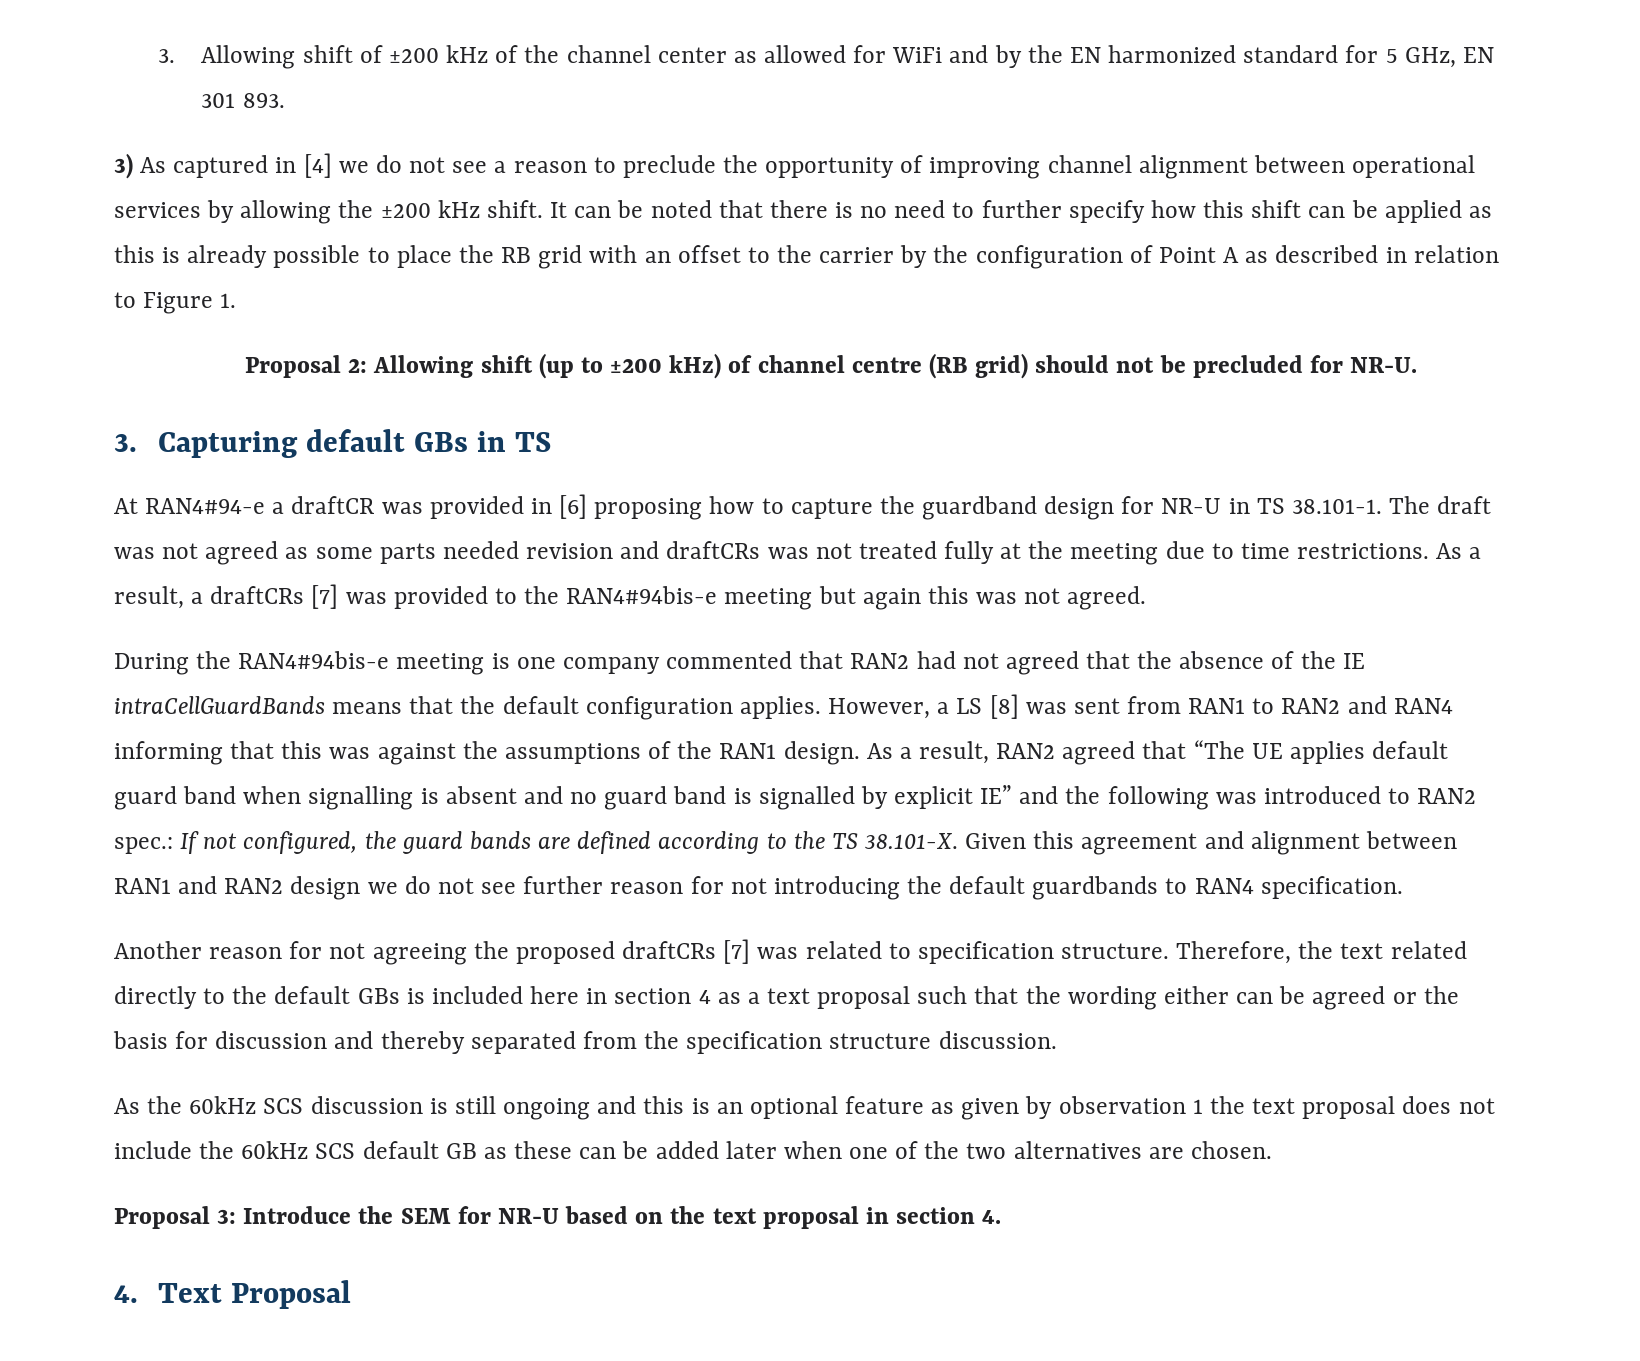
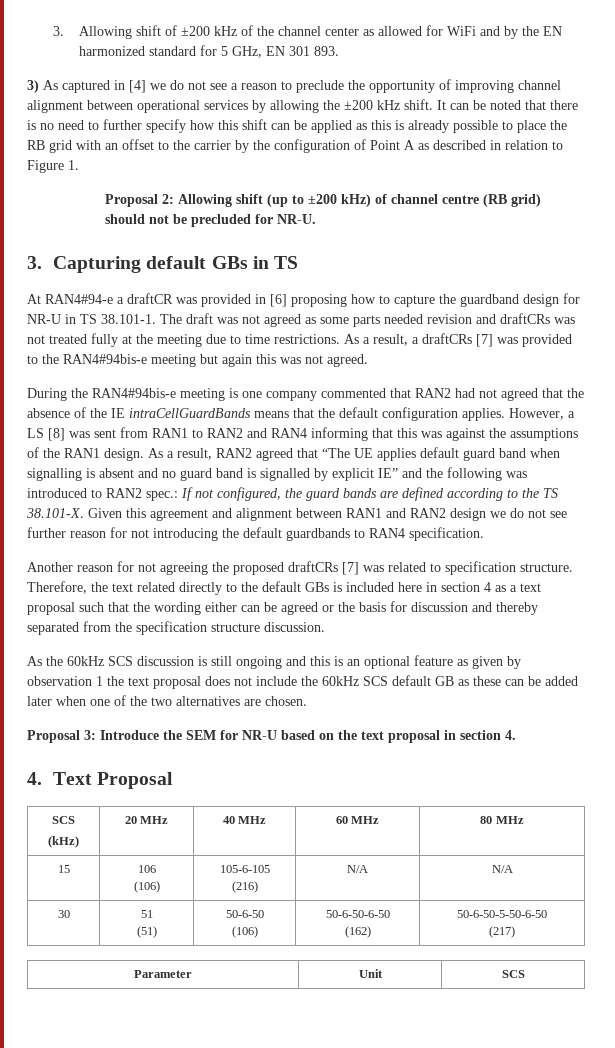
  4. Text Proposal
+ SCS
+ (kHz) | 20 MHz | 40 MHz | 60 MHz | 80 MHz
+ 15 | 106
+ (106) | 105-6-105
+ (216) | N/A | N/A
+ 30 | 51
+ (51) | 50-6-50
+ (106) | 50-6-50-6-50
+ (162) | 50-6-50-5-50-6-50
+ (217)
+ Parameter | Unit | SCS

